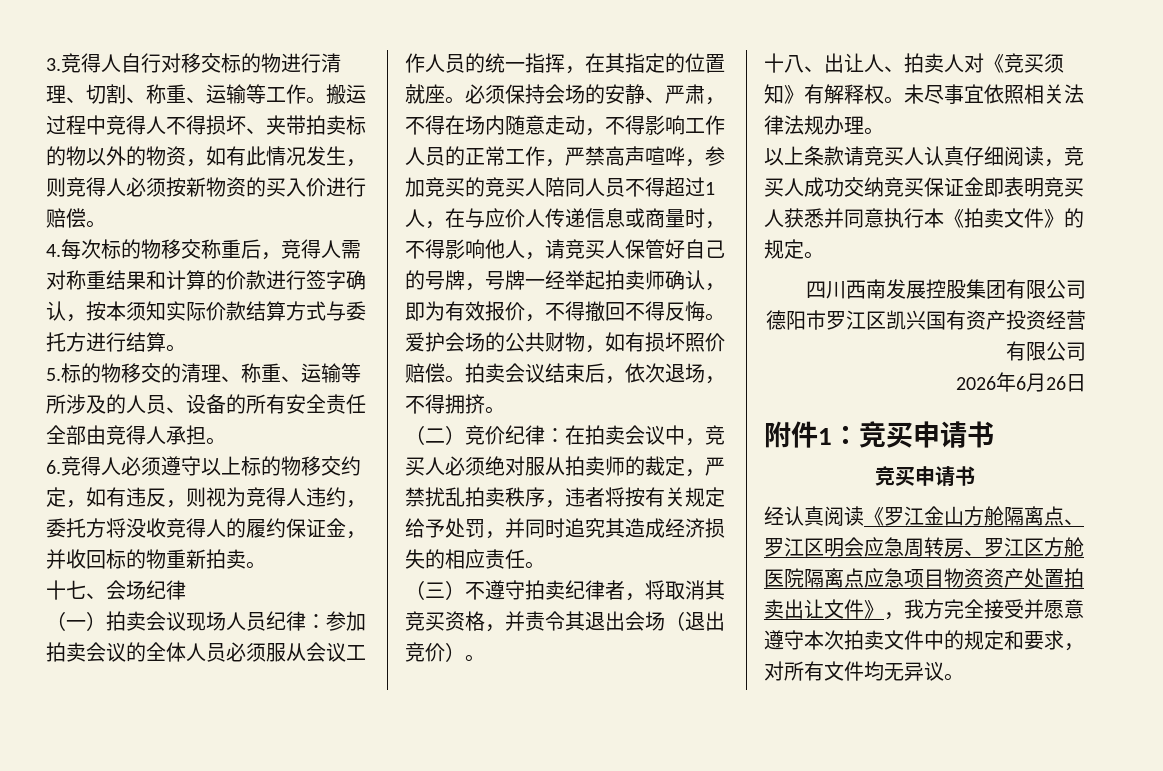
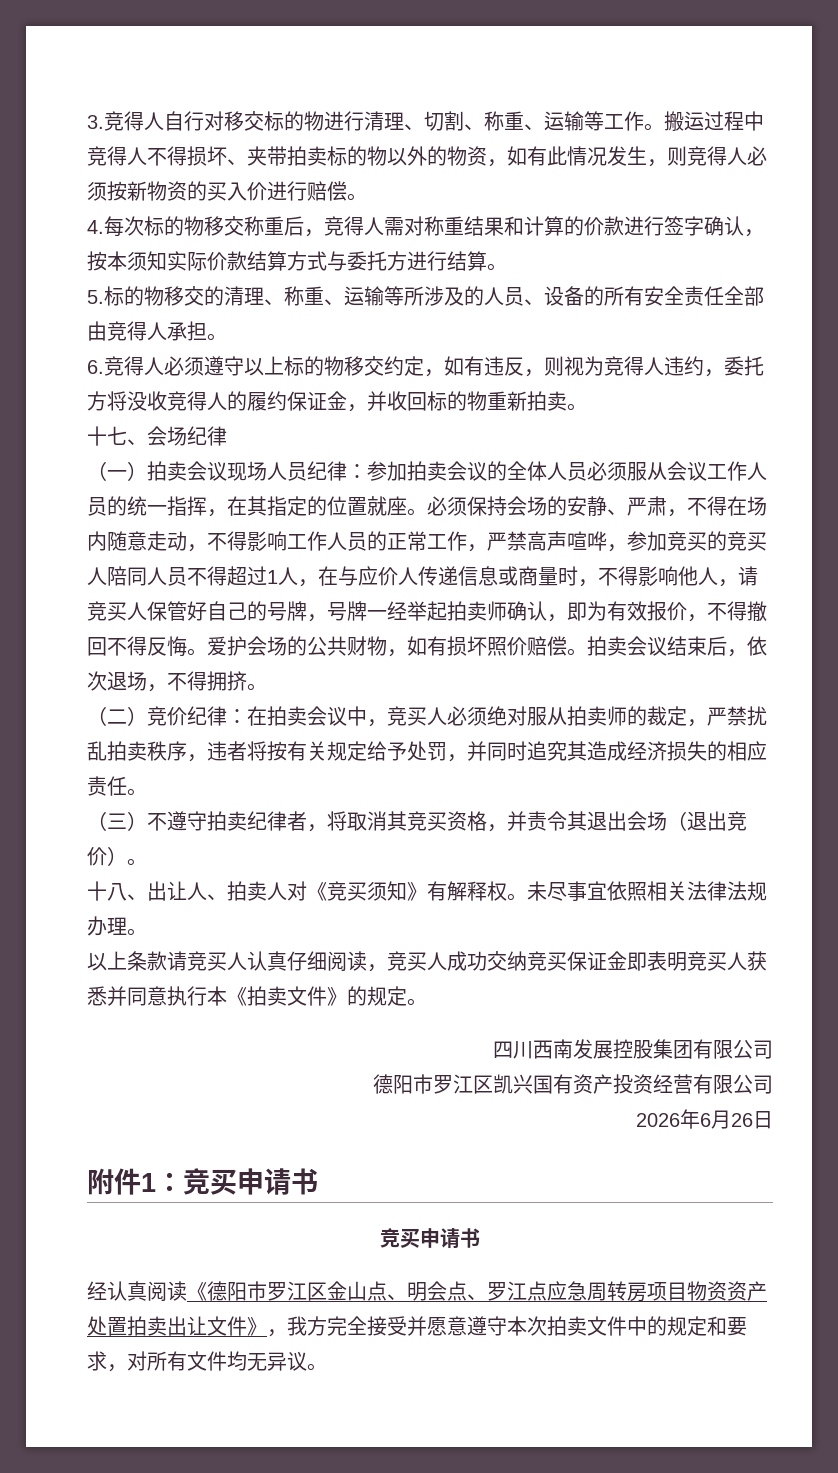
- 经认真阅读《罗江金山方舱隔离点、罗江区明会应急周转房、罗江区方舱医院隔离点应急项目物资资产处置拍卖出让文件》，我方完全接受并愿意遵守本次拍卖文件中的规定和要求，对所有文件均无异议。
+ 经认真阅读《德阳市罗江区金山点、明会点、罗江点应急周转房项目物资资产处置拍卖出让文件》，我方完全接受并愿意遵守本次拍卖文件中的规定和要求，对所有文件均无异议。

